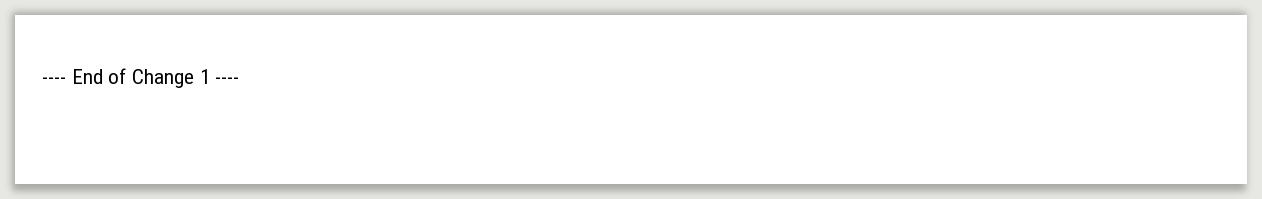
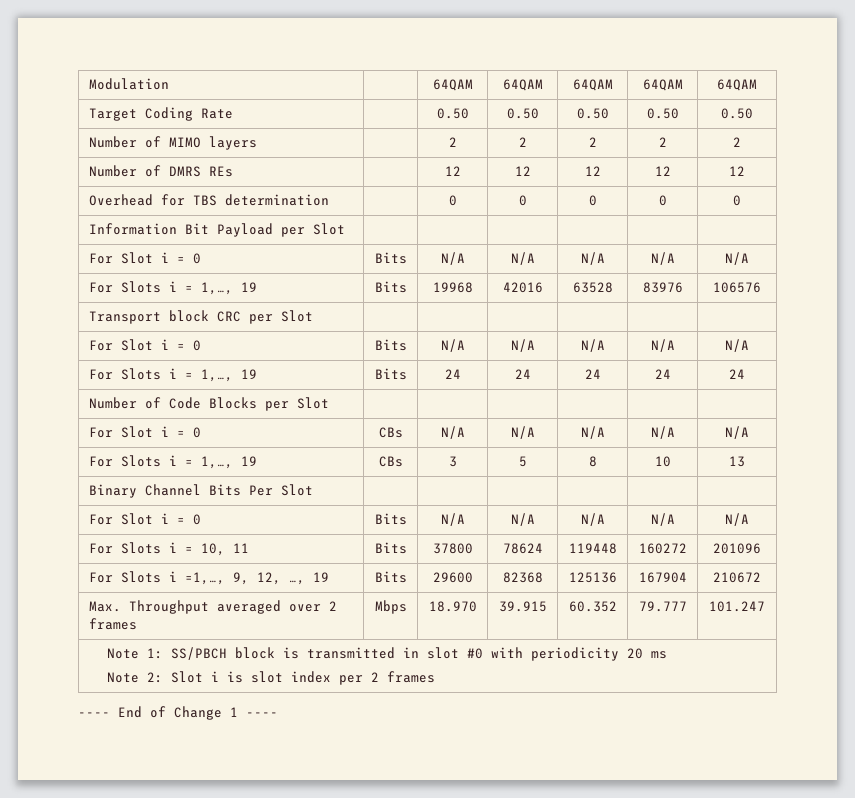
+ Modulation | | 64QAM | 64QAM | 64QAM | 64QAM | 64QAM
+ Target Coding Rate | | 0.50 | 0.50 | 0.50 | 0.50 | 0.50
+ Number of MIMO layers | | 2 | 2 | 2 | 2 | 2
+ Number of DMRS REs | | 12 | 12 | 12 | 12 | 12
+ Overhead for TBS determination | | 0 | 0 | 0 | 0 | 0
+ Information Bit Payload per Slot | | | | | |
+ For Slot i = 0 | Bits | N/A | N/A | N/A | N/A | N/A
+ For Slots i = 1,…, 19 | Bits | 19968 | 42016 | 63528 | 83976 | 106576
+ Transport block CRC per Slot | | | | | |
+ For Slot i = 0 | Bits | N/A | N/A | N/A | N/A | N/A
+ For Slots i = 1,…, 19 | Bits | 24 | 24 | 24 | 24 | 24
+ Number of Code Blocks per Slot | | | | | |
+ For Slot i = 0 | CBs | N/A | N/A | N/A | N/A | N/A
+ For Slots i = 1,…, 19 | CBs | 3 | 5 | 8 | 10 | 13
+ Binary Channel Bits Per Slot | | | | | |
+ For Slot i = 0 | Bits | N/A | N/A | N/A | N/A | N/A
+ For Slots i = 10, 11 | Bits | 37800 | 78624 | 119448 | 160272 | 201096
+ For Slots i =1,…, 9, 12, …, 19 | Bits | 29600 | 82368 | 125136 | 167904 | 210672
+ Max. Throughput averaged over 2 frames | Mbps | 18.970 | 39.915 | 60.352 | 79.777 | 101.247
+ Note 1: SS/PBCH block is transmitted in slot #0 with periodicity 20 ms
+ Note 2: Slot i is slot index per 2 frames

